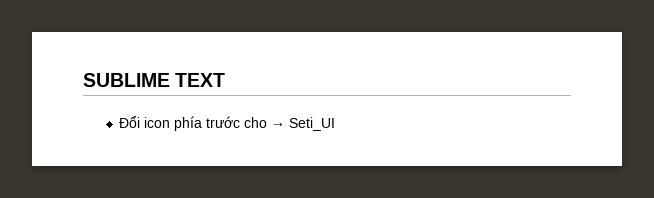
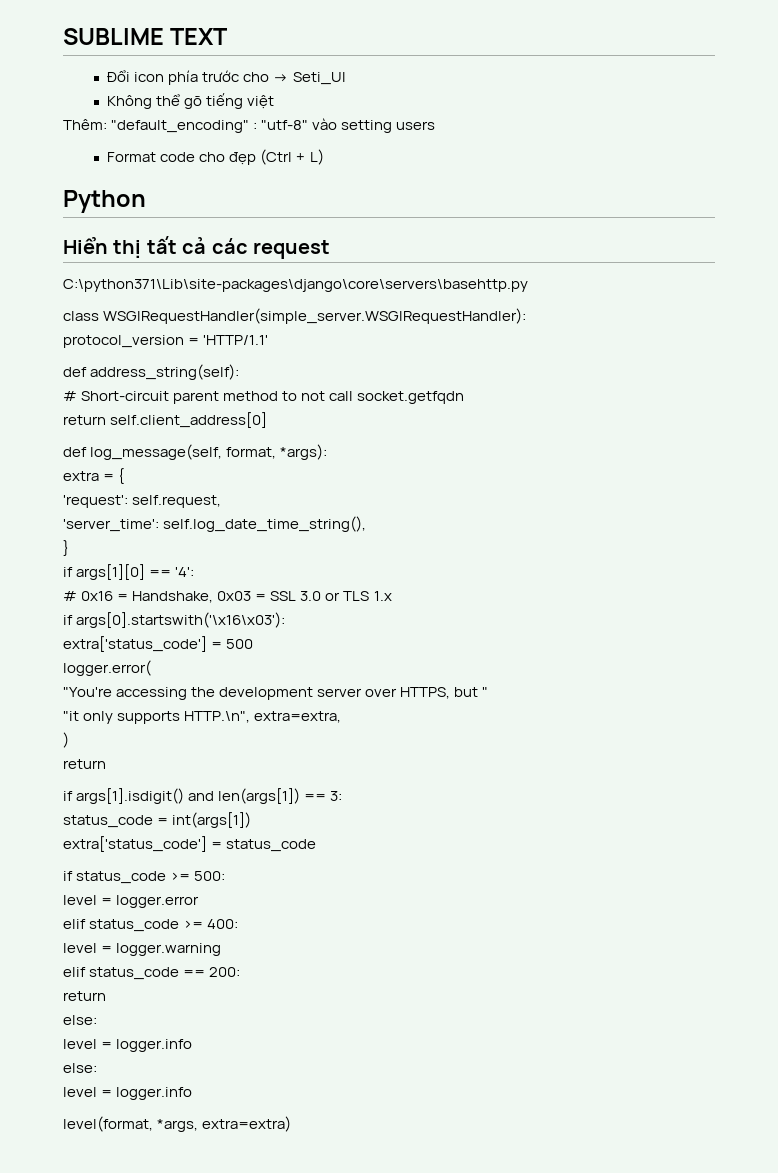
+ Không thể gõ tiếng việt
+ Thêm: "default_encoding" : "utf-8" vào setting users
+ Format code cho đẹp (Ctrl + L)
+ Python
+ Hiển thị tất cả các request
+ C:\python371\Lib\site-packages\django\core\servers\basehttp.py
+ class WSGIRequestHandler(simple_server.WSGIRequestHandler):
+ protocol_version = 'HTTP/1.1'
+ def address_string(self):
+ # Short-circuit parent method to not call socket.getfqdn
+ return self.client_address[0]
+ def log_message(self, format, *args):
+ extra = {
+ 'request': self.request,
+ 'server_time': self.log_date_time_string(),
+ }
+ if args[1][0] == '4':
+ # 0x16 = Handshake, 0x03 = SSL 3.0 or TLS 1.x
+ if args[0].startswith('\x16\x03'):
+ extra['status_code'] = 500
+ logger.error(
+ "You're accessing the development server over HTTPS, but "
+ "it only supports HTTP.\n", extra=extra,
+ )
+ return
+ if args[1].isdigit() and len(args[1]) == 3:
+ status_code = int(args[1])
+ extra['status_code'] = status_code
+ if status_code >= 500:
+ level = logger.error
+ elif status_code >= 400:
+ level = logger.warning
+ elif status_code == 200:
+ return
+ else:
+ level = logger.info
+ else:
+ level = logger.info
+ level(format, *args, extra=extra)

